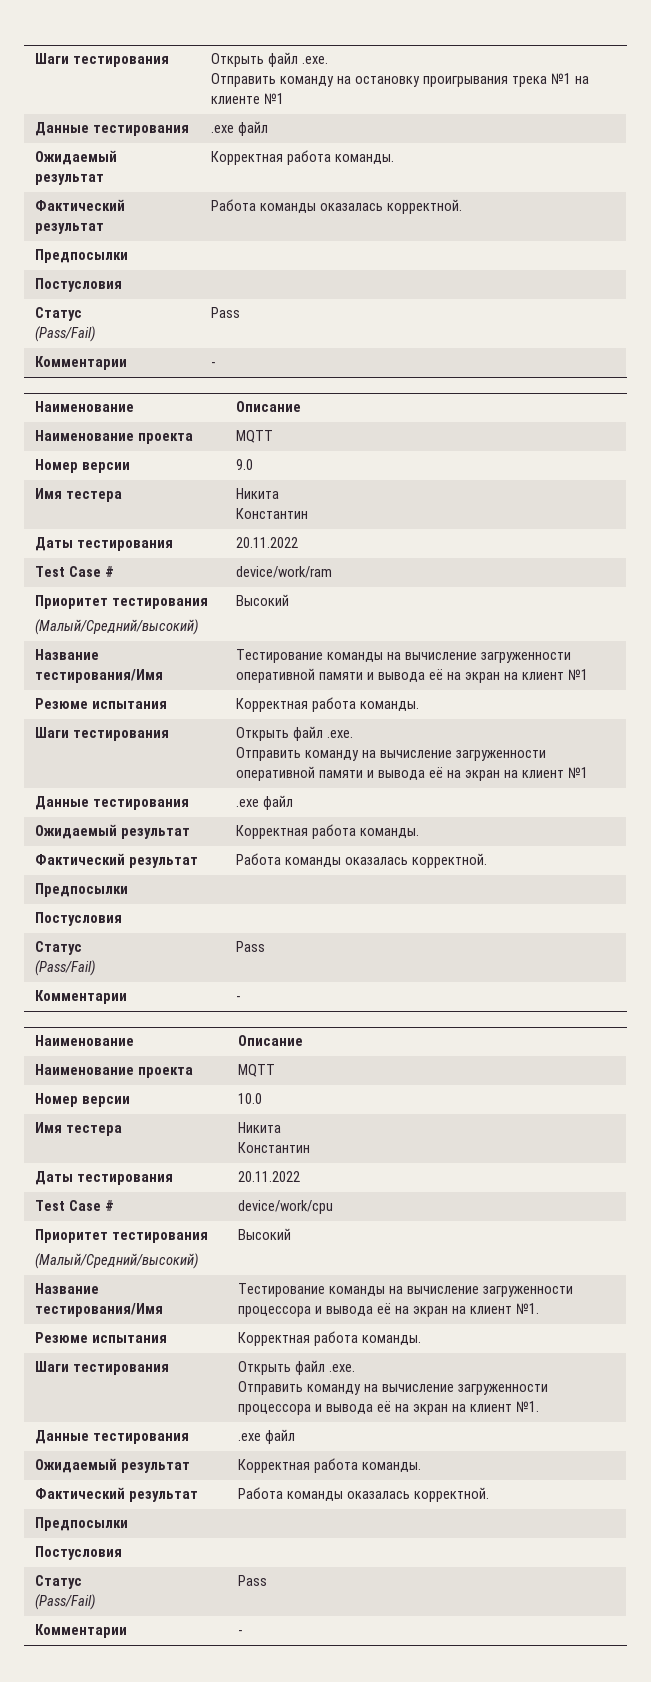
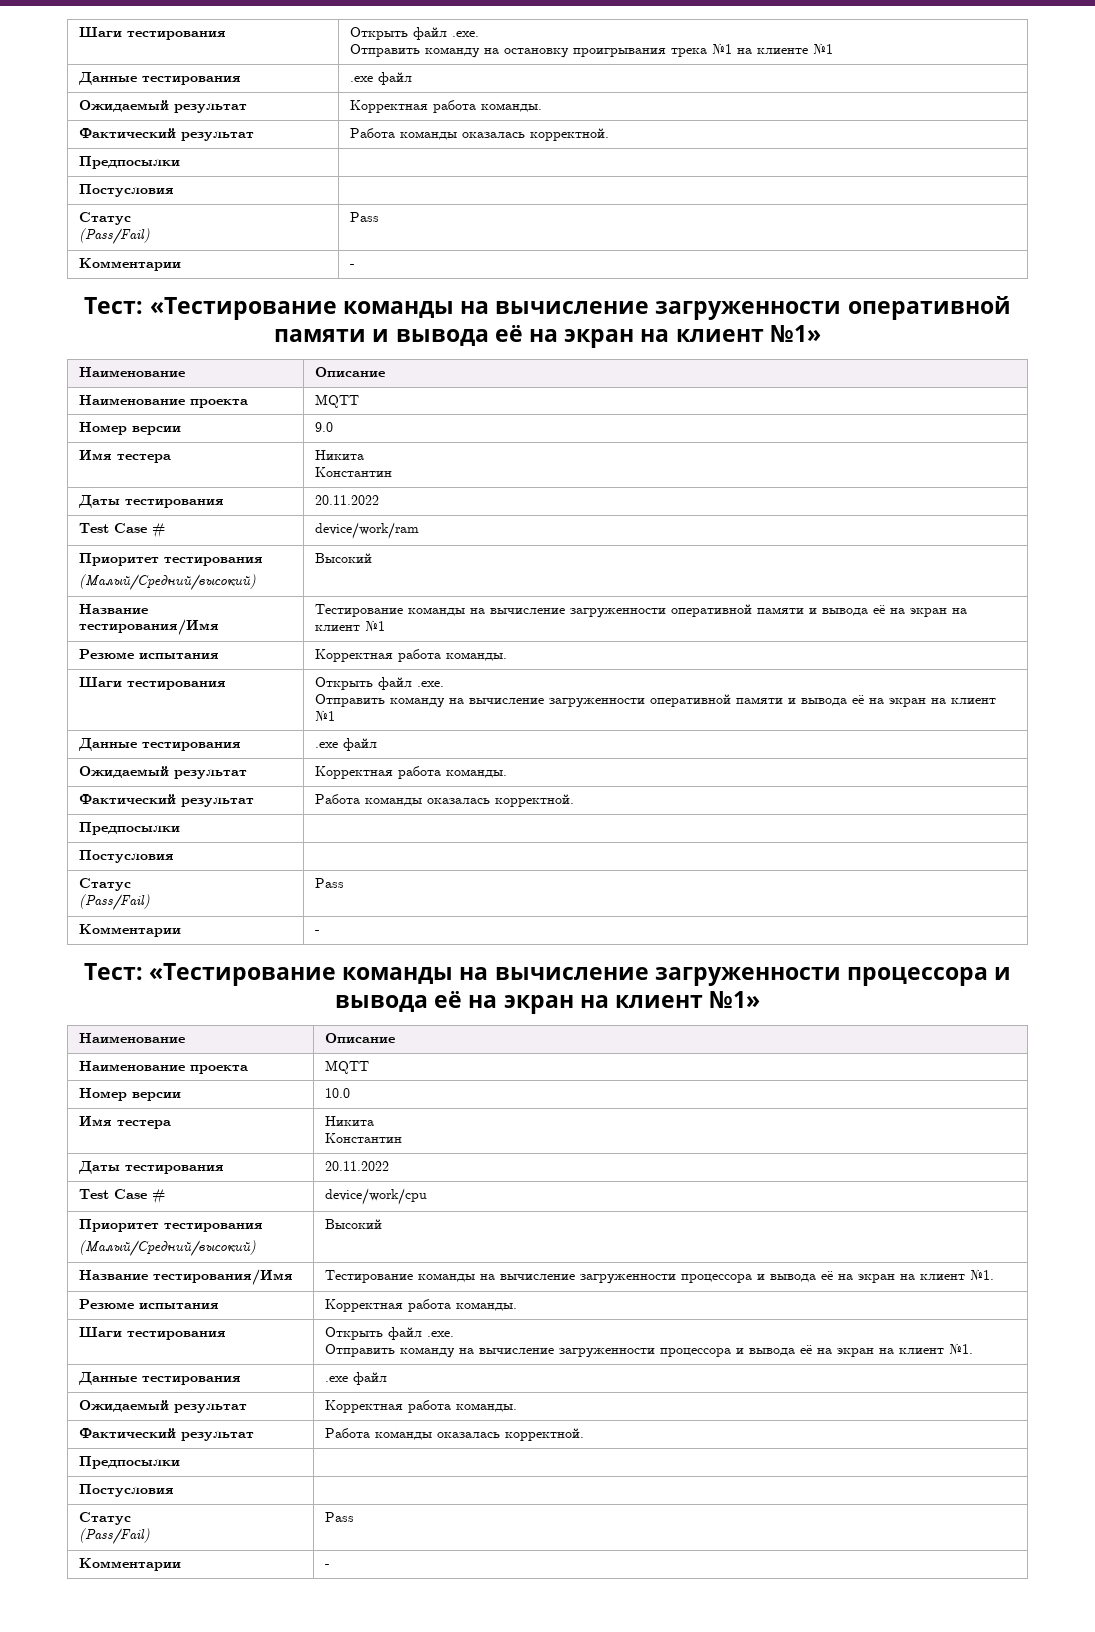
+ Тест: «Тестирование команды на вычисление загруженности оперативной памяти и вывода её на экран на клиент №1»
+ Тест: «Тестирование команды на вычисление загруженности процессора и вывода её на экран на клиент №1»

